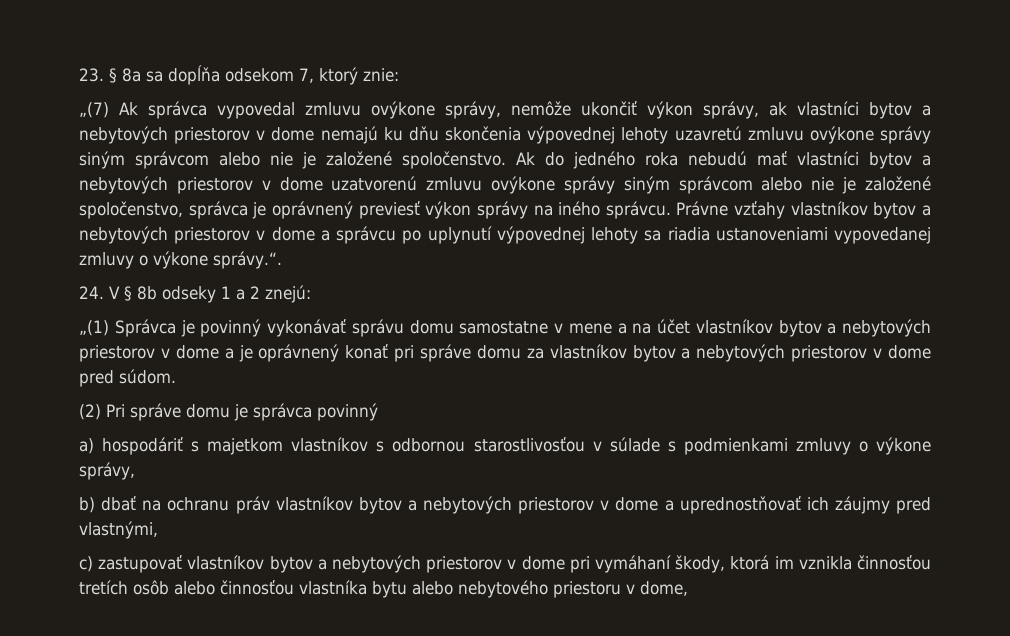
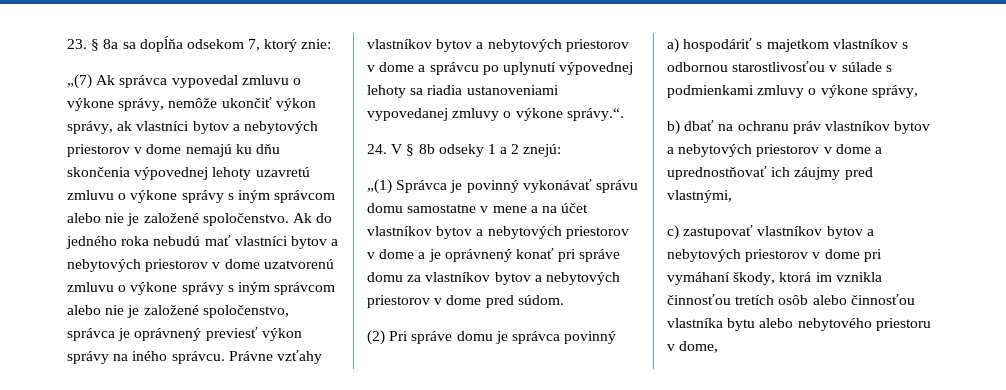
- „(7) Ak správca vypovedal zmluvu ovýkone správy, nemôže ukončiť výkon správy, ak vlastníci bytov a nebytových priestorov v dome nemajú ku dňu skončenia výpovednej lehoty uzavretú zmluvu ovýkone správy siným správcom alebo nie je založené spoločenstvo.
+ „(7) Ak správca vypovedal zmluvu o výkone správy, nemôže ukončiť výkon správy, ak vlastníci bytov a nebytových priestorov v dome nemajú ku dňu skončenia výpovednej lehoty uzavretú zmluvu o výkone správy s iným správcom alebo nie je založené spoločenstvo.
- Ak do jedného roka nebudú mať vlastníci bytov a nebytových priestorov v dome uzatvorenú zmluvu ovýkone správy siným správcom alebo nie je založené spoločenstvo, správca je oprávnený previesť výkon správy na iného správcu.
+ Ak do jedného roka nebudú mať vlastníci bytov a nebytových priestorov v dome uzatvorenú zmluvu o výkone správy s iným správcom alebo nie je založené spoločenstvo, správca je oprávnený previesť výkon správy na iného správcu.

